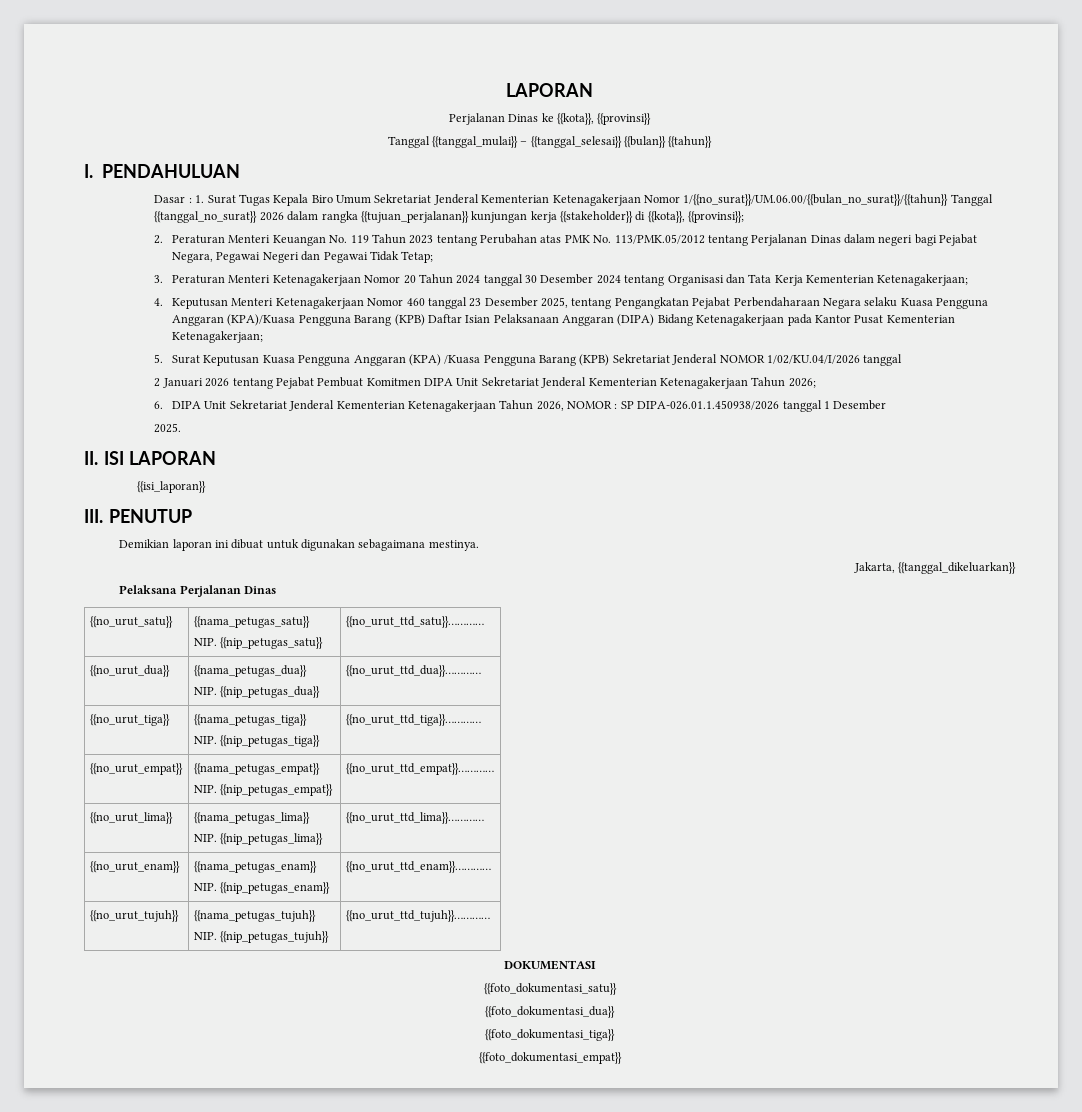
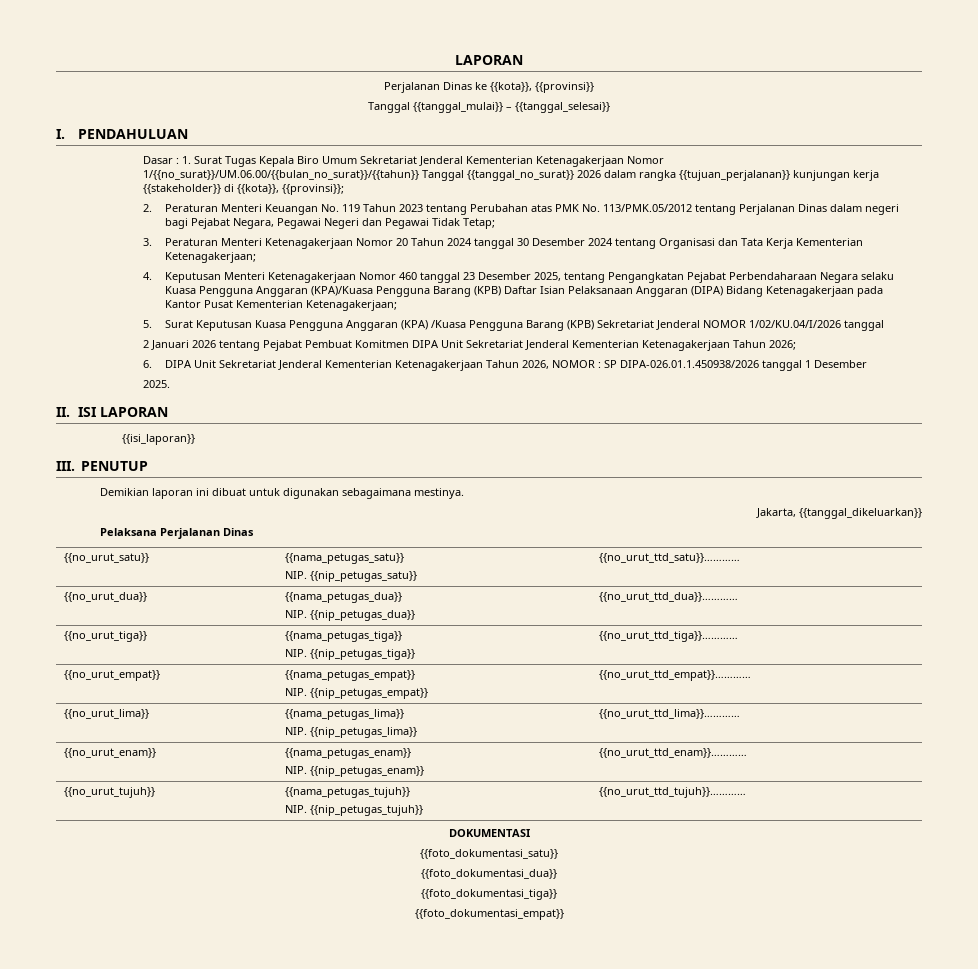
- Tanggal {{tanggal_mulai}} – {{tanggal_selesai}} {{bulan}} {{tahun}}
+ Tanggal {{tanggal_mulai}} – {{tanggal_selesai}}

